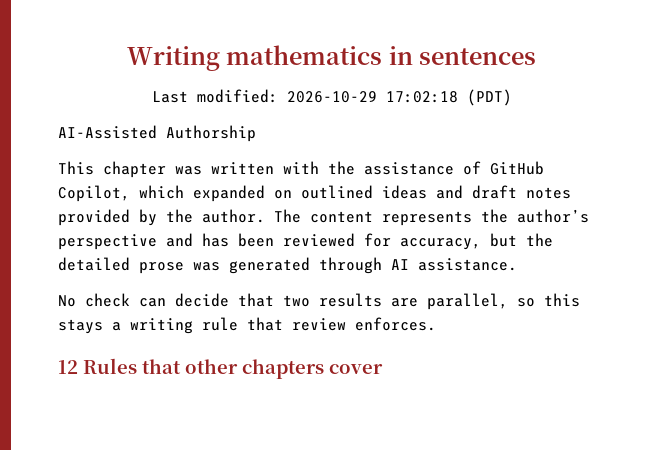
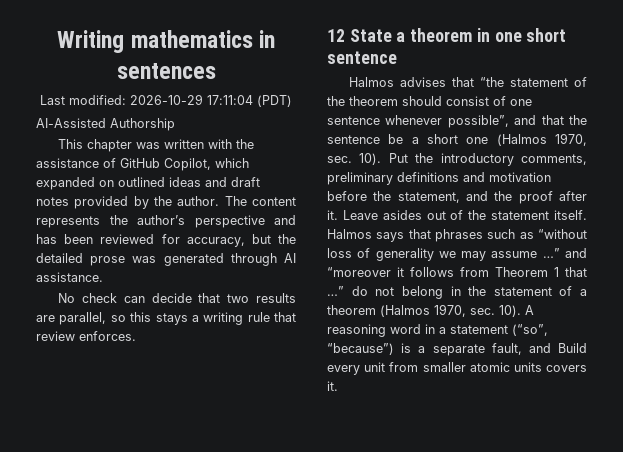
- Last modified: 2026-10-29 17:02:18 (PDT)
+ Last modified: 2026-10-29 17:11:04 (PDT)
- 12 Rules that other chapters cover
+ 12 State a theorem in one short sentence
+ Halmos advises that “the statement of the theorem should consist of one sentence whenever possible”, and that the sentence be a short one (Halmos 1970, sec. 10). Put the introductory comments, preliminary definitions and motivation before the statement, and the proof after it. Leave asides out of the statement itself. Halmos says that phrases such as “without loss of generality we may assume …” and “moreover it follows from Theorem 1 that …” do not belong in the statement of a theorem (Halmos 1970, sec. 10). A reasoning word in a statement (“so”, “because”) is a separate fault, and Build every unit from smaller atomic units covers it.

